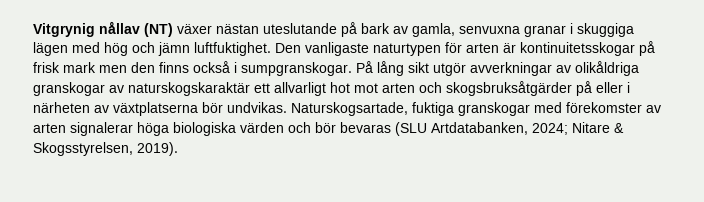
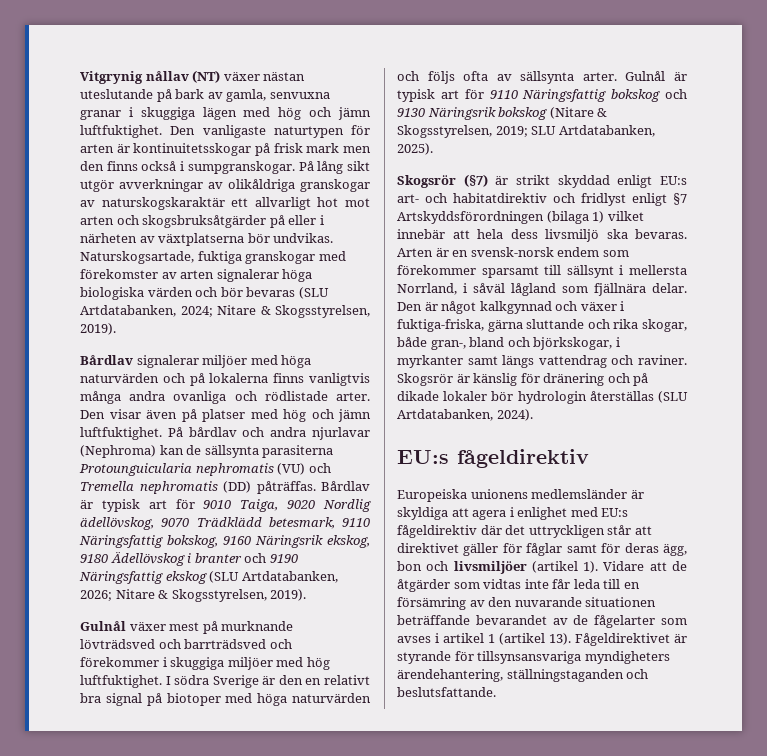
+ Bårdlav signalerar miljöer med höga naturvärden och på lokalerna finns vanligtvis många andra ovanliga och rödlistade arter. Den visar även på platser med hög och jämn luftfuktighet. På bårdlav och andra njurlavar (Nephroma) kan de sällsynta parasiterna Protounguicularia nephromatis (VU) och Tremella nephromatis (DD) påträffas. Bårdlav är typisk art för 9010 Taiga, 9020 Nordlig ädellövskog, 9070 Trädklädd betesmark, 9110 Näringsfattig bokskog, 9160 Näringsrik ekskog, 9180 Ädellövskog i branter och 9190 Näringsfattig ekskog (SLU Artdatabanken, 2026; Nitare & Skogsstyrelsen, 2019).
+ Gulnål växer mest på murknande lövträdsved och barrträdsved och förekommer i skuggiga miljöer med hög luftfuktighet. I södra Sverige är den en relativt bra signal på biotoper med höga naturvärden och följs ofta av sällsynta arter. Gulnål är typisk art för 9110 Näringsfattig bokskog och 9130 Näringsrik bokskog (Nitare & Skogsstyrelsen, 2019; SLU Artdatabanken, 2025).
+ Skogsrör (§7) är strikt skyddad enligt EU:s art- och habitatdirektiv och fridlyst enligt §7 Artskyddsförordningen (bilaga 1) vilket innebär att hela dess livsmiljö ska bevaras. Arten är en svensk-norsk endem som förekommer sparsamt till sällsynt i mellersta Norrland, i såväl lågland som fjällnära delar. Den är något kalkgynnad och växer i fuktiga-friska, gärna sluttande och rika skogar, både gran-, bland och björkskogar, i myrkanter samt längs vattendrag och raviner. Skogsrör är känslig för dränering och på dikade lokaler bör hydrologin återställas (SLU Artdatabanken, 2024).
+ EU:s fågeldirektiv
+ Europeiska unionens medlemsländer är skyldiga att agera i enlighet med EU:s fågeldirektiv där det uttryckligen står att direktivet gäller för fåglar samt för deras ägg, bon och livsmiljöer (artikel 1). Vidare att de åtgärder som vidtas inte får leda till en försämring av den nuvarande situationen beträffande bevarandet av de fågelarter som avses i artikel 1 (artikel 13). Fågeldirektivet är styrande för tillsynsansvariga myndigheters ärendehantering, ställningstaganden och beslutsfattande.

